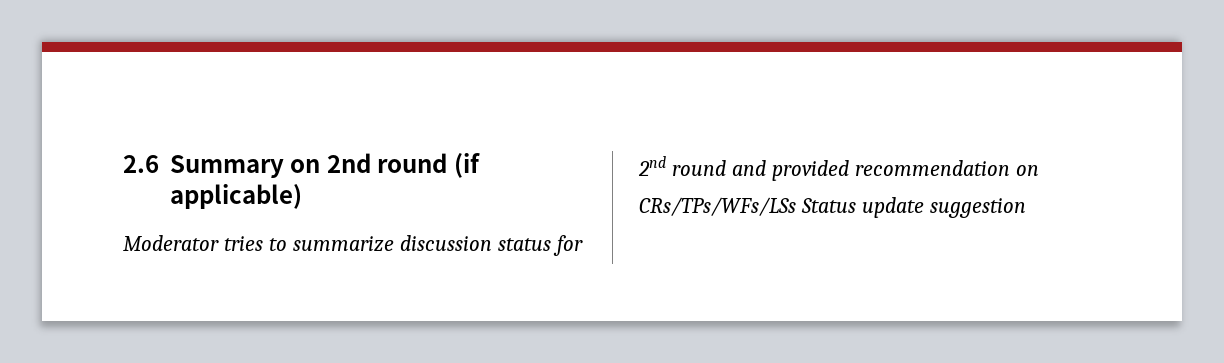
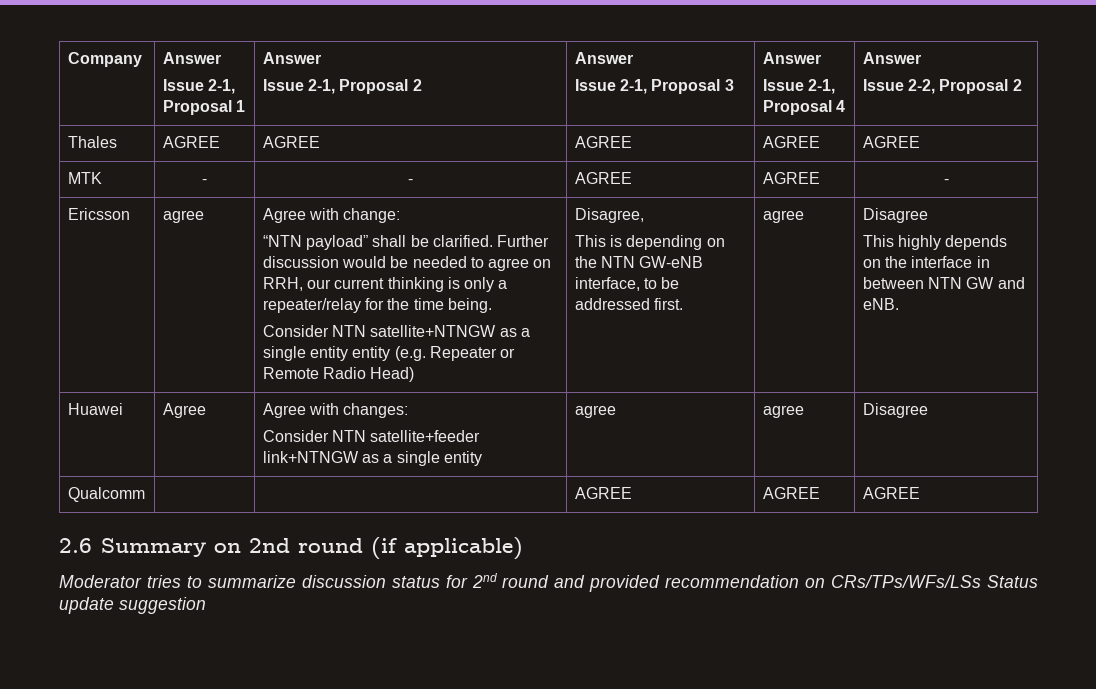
+ Company | Answer
+ Issue 2-1, Proposal 1 | Answer
+ Issue 2-1, Proposal 2 | Answer
+ Issue 2-1, Proposal 3 | Answer
+ Issue 2-1, Proposal 4 | Answer
+ Issue 2-2, Proposal 2
+ Thales | AGREE | AGREE | AGREE | AGREE | AGREE
+ MTK | - | - | AGREE | AGREE | -
+ Ericsson | agree | Agree with change:
+ “NTN payload” shall be clarified. Further discussion would be needed to agree on RRH, our current thinking is only a repeater/relay for the time being.
+ Consider NTN satellite+NTNGW as a single entity entity (e.g. Repeater or Remote Radio Head) | Disagree,
+ This is depending on the NTN GW-eNB interface, to be addressed first. | agree | Disagree
+ This highly depends on the interface in between NTN GW and eNB.
+ Huawei | Agree | Agree with changes:
+ Consider NTN satellite+feeder link+NTNGW as a single entity | agree | agree | Disagree
+ Qualcomm | | | AGREE | AGREE | AGREE

